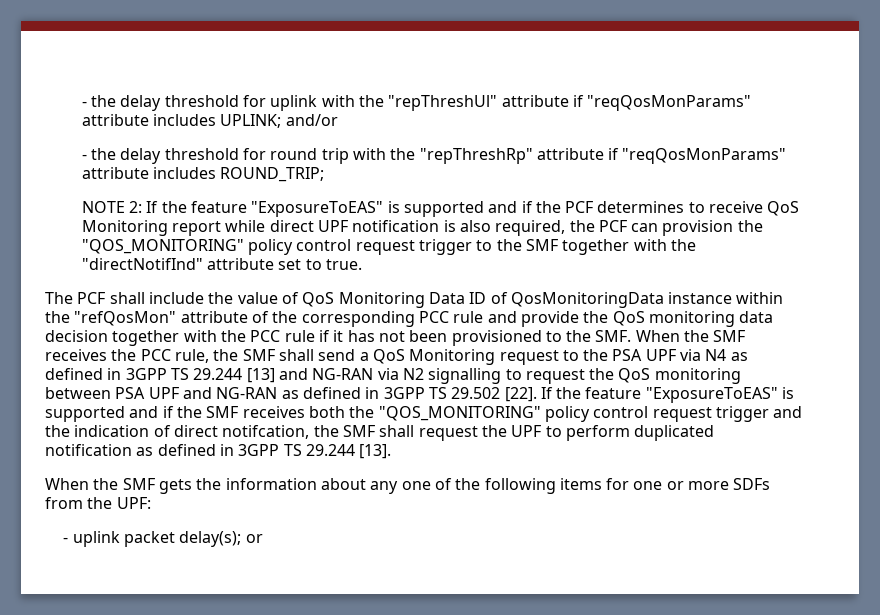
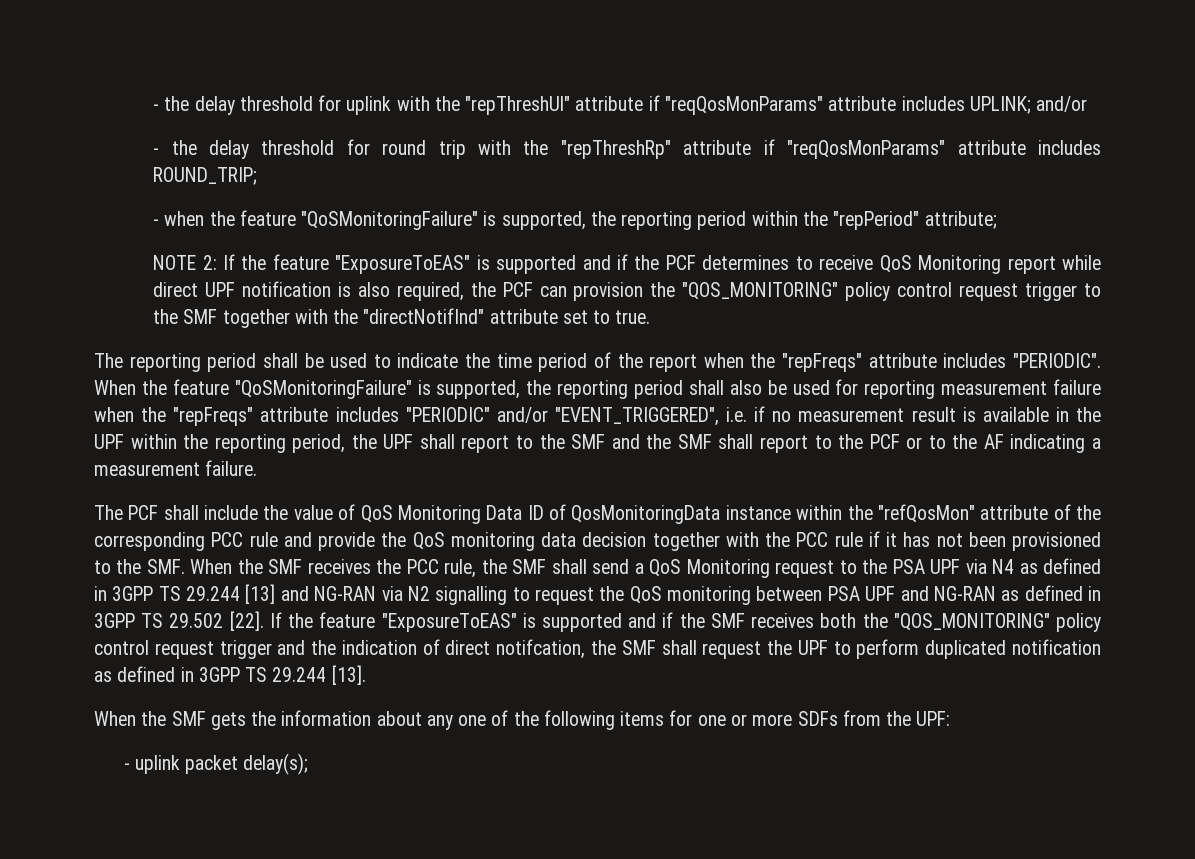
+ - when the feature "QoSMonitoringFailure" is supported, the reporting period within the "repPeriod" attribute;
+ The reporting period shall be used to indicate the time period of the report when the "repFreqs" attribute includes "PERIODIC". When the feature "QoSMonitoringFailure" is supported, the reporting period shall also be used for reporting measurement failure when the "repFreqs" attribute includes "PERIODIC" and/or "EVENT_TRIGGERED", i.e. if no measurement result is available in the UPF within the reporting period, the UPF shall report to the SMF and the SMF shall report to the PCF or to the AF indicating a measurement failure.
- - uplink packet delay(s); or
+ - uplink packet delay(s);

